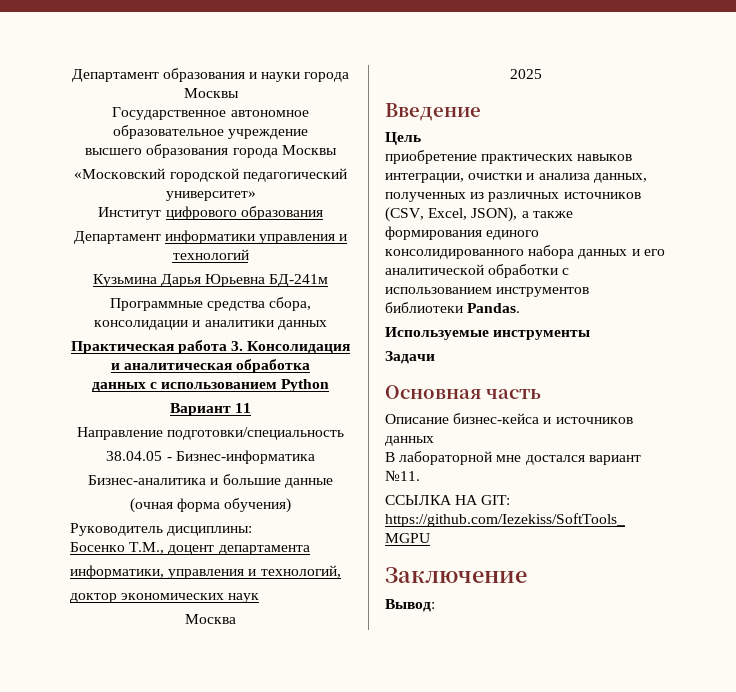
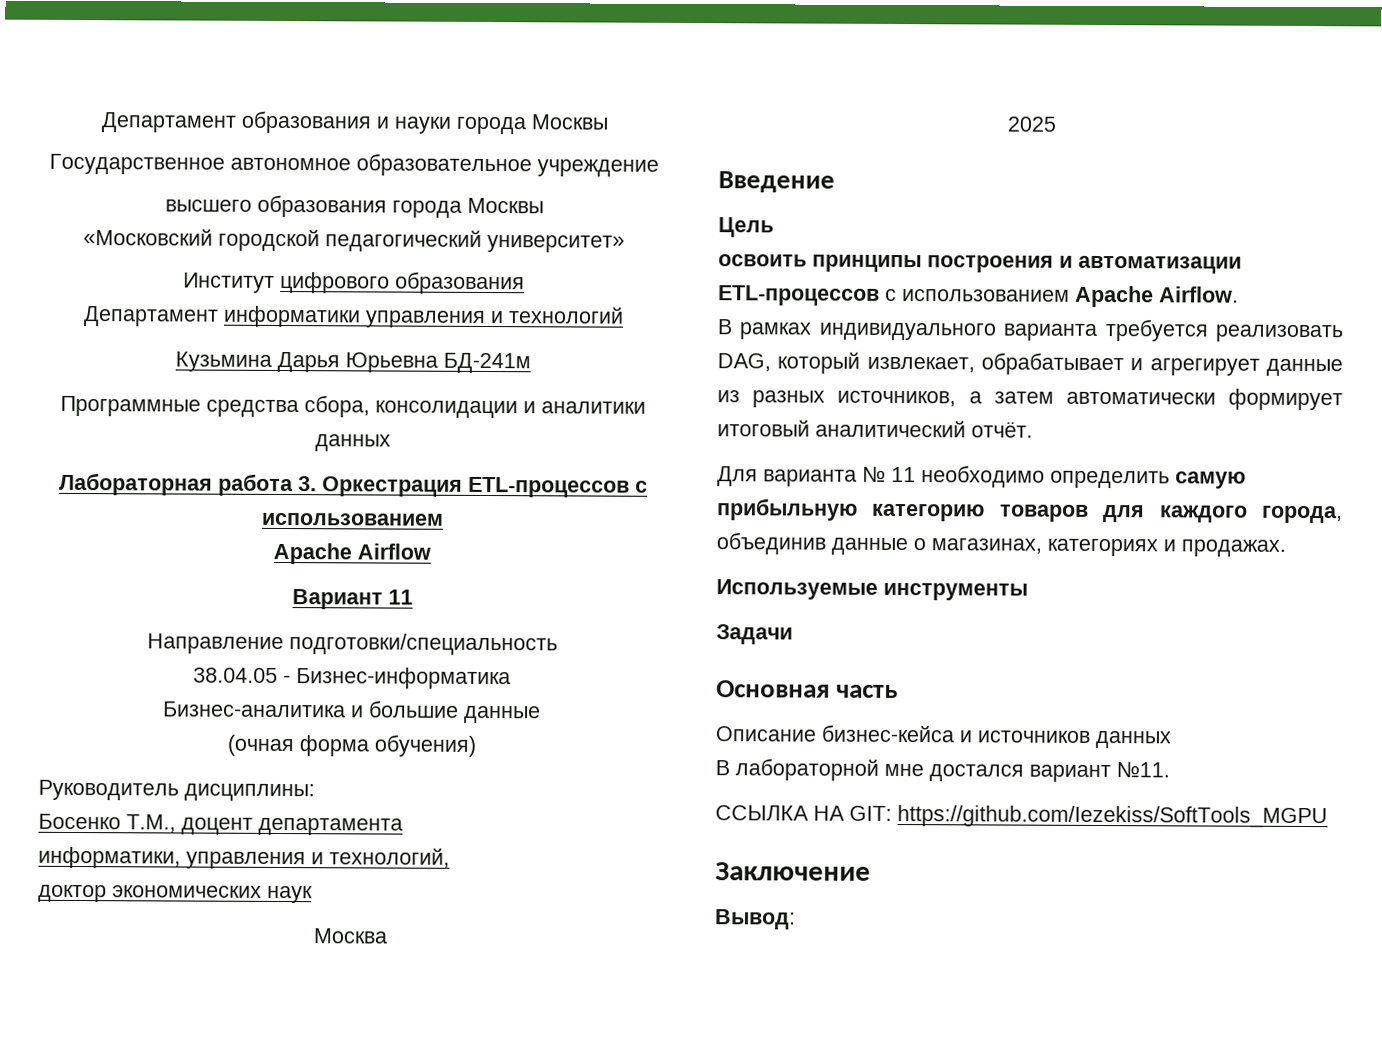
- Практическая работа 3. Консолидация и аналитическая обработка
- данных с использованием Python
+ Лабораторная работа 3. Оркестрация ETL-процессов с использованием
+ Apache Airflow
- приобретение практических навыков интеграции, очистки и анализа данных, полученных из различных источников (CSV, Excel, JSON), а также формирования единого консолидированного набора данных и его аналитической обработки с использованием инструментов библиотеки Pandas.
+ освоить принципы построения и автоматизации ETL-процессов с использованием Apache Airflow.
+ В рамках индивидуального варианта требуется реализовать DAG, который извлекает, обрабатывает и агрегирует данные из разных источников, а затем автоматически формирует итоговый аналитический отчёт.
+ Для варианта № 11 необходимо определить самую прибыльную категорию товаров для каждого города, объединив данные о магазинах, категориях и продажах.

